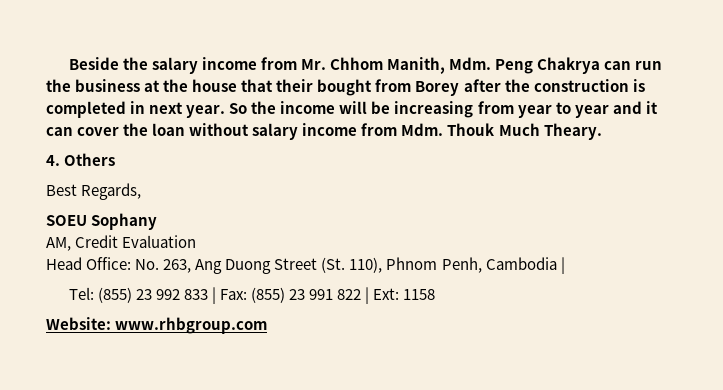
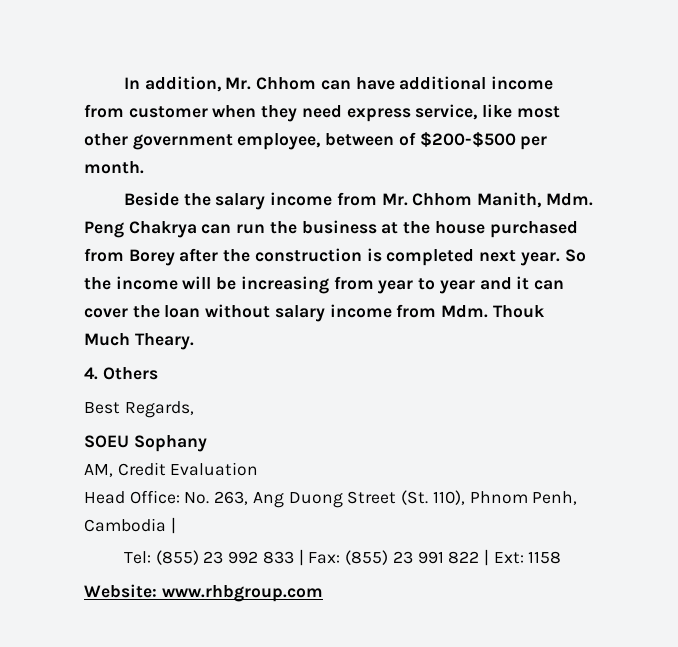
+ In addition, Mr. Chhom can have additional income from customer when they need express service, like most other government employee, between of $200-$500 per month.
- Beside the salary income from Mr. Chhom Manith, Mdm. Peng Chakrya can run the business at the house that their bought from Borey after the construction is completed in next year.
+ Beside the salary income from Mr. Chhom Manith, Mdm. Peng Chakrya can run the business at the house purchased from Borey after the construction is completed next year.

